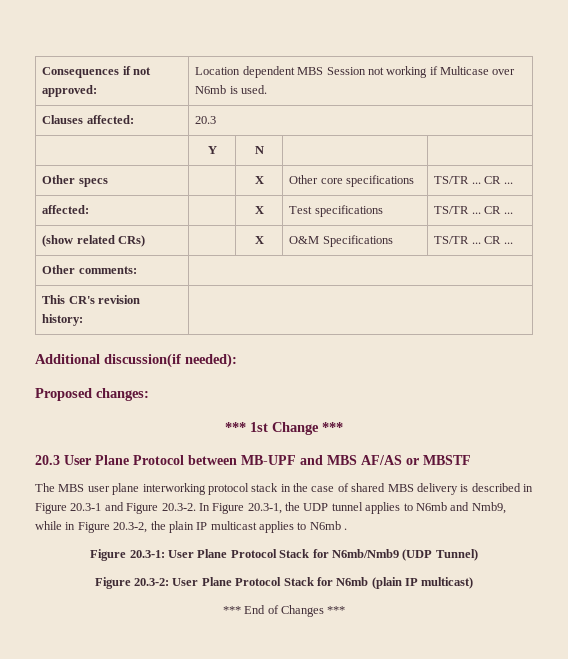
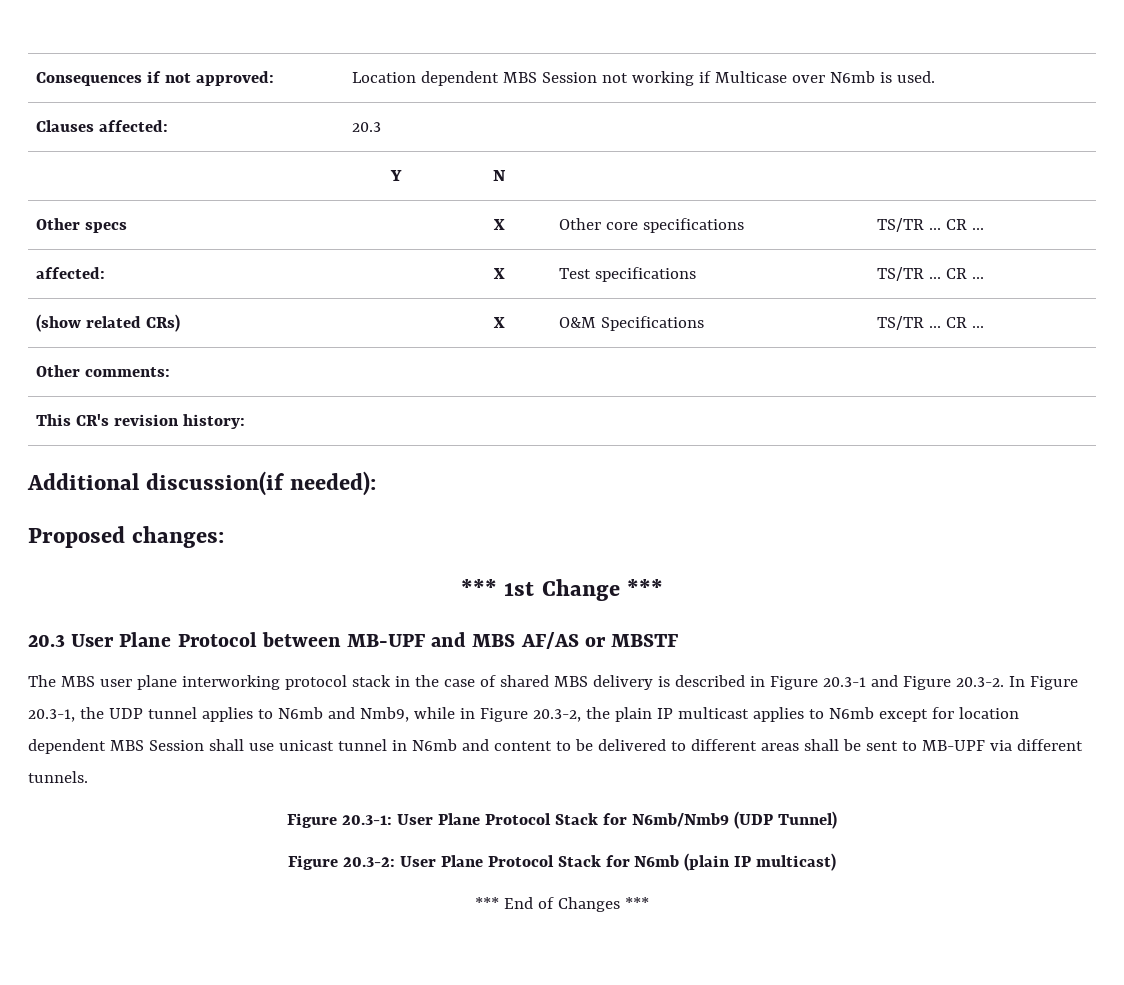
- The MBS user plane interworking protocol stack in the case of shared MBS delivery is described in Figure 20.3-1 and Figure 20.3-2. In Figure 20.3-1, the UDP tunnel applies to N6mb and Nmb9, while in Figure 20.3-2, the plain IP multicast applies to N6mb .
+ The MBS user plane interworking protocol stack in the case of shared MBS delivery is described in Figure 20.3-1 and Figure 20.3-2. In Figure 20.3-1, the UDP tunnel applies to N6mb and Nmb9, while in Figure 20.3-2, the plain IP multicast applies to N6mb except for location dependent MBS Session shall use unicast tunnel in N6mb and content to be delivered to different areas shall be sent to MB-UPF via different tunnels.

